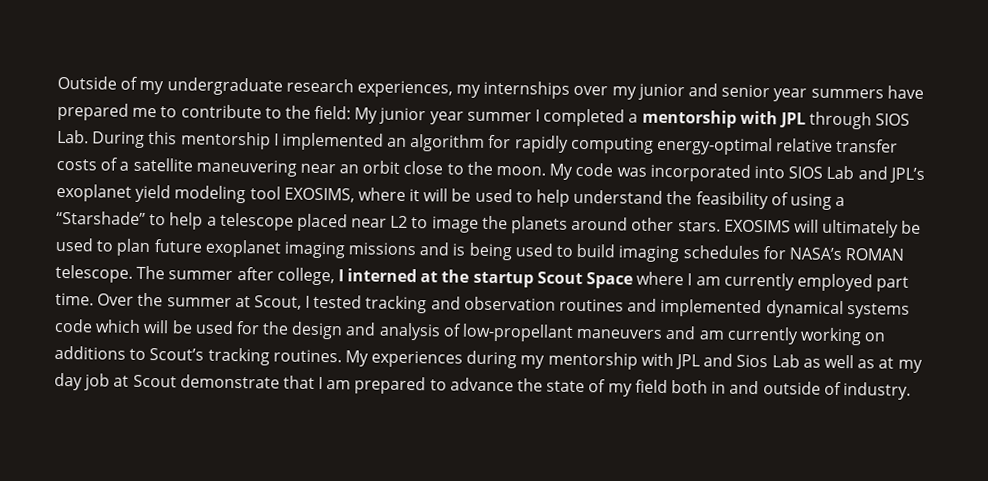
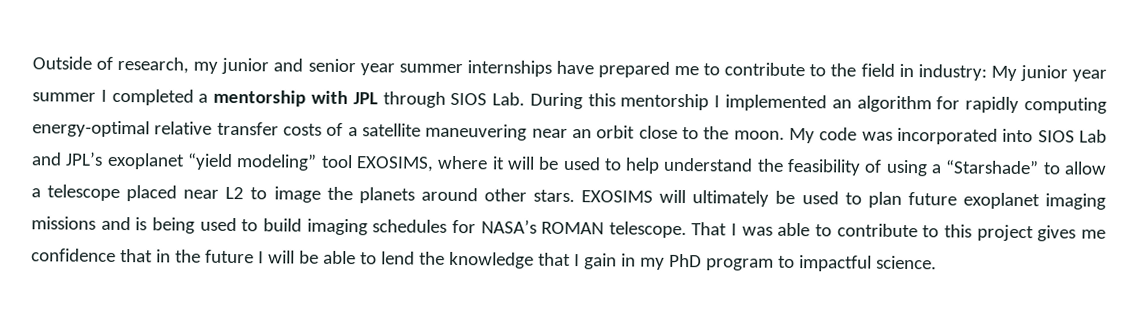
- Outside of my undergraduate research experiences, my internships over my junior and senior year summers have prepared me to contribute to the field: My junior year summer I completed a mentorship with JPL through SIOS Lab. During this mentorship I implemented an algorithm for rapidly computing energy-optimal relative transfer costs of a satellite maneuvering near an orbit close to the moon.
+ Outside of research, my junior and senior year summer internships have prepared me to contribute to the field in industry: My junior year summer I completed a mentorship with JPL through SIOS Lab. During this mentorship I implemented an algorithm for rapidly computing energy-optimal relative transfer costs of a satellite maneuvering near an orbit close to the moon.
- My code was incorporated into SIOS Lab and JPL’s exoplanet yield modeling tool EXOSIMS, where it will be used to help understand the feasibility of using a “Starshade” to help a telescope placed near L2 to image the planets around other stars.
+ My code was incorporated into SIOS Lab and JPL’s exoplanet “yield modeling” tool EXOSIMS, where it will be used to help understand the feasibility of using a “Starshade” to allow a telescope placed near L2 to image the planets around other stars.
- The summer after college, I interned at the startup Scout Space where I am currently employed part time. Over the summer at Scout, I tested tracking and observation routines and implemented dynamical systems code which will be used for the design and analysis of low-propellant maneuvers and am currently working on additions to Scout’s tracking routines. My experiences during my mentorship with JPL and Sios Lab as well as at my day job at Scout demonstrate that I am prepared to advance the state of my field both in and outside of industry.
+ That I was able to contribute to this project gives me confidence that in the future I will be able to lend the knowledge that I gain in my PhD program to impactful science.

